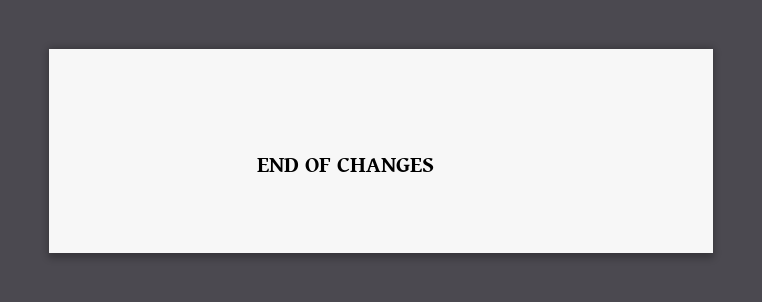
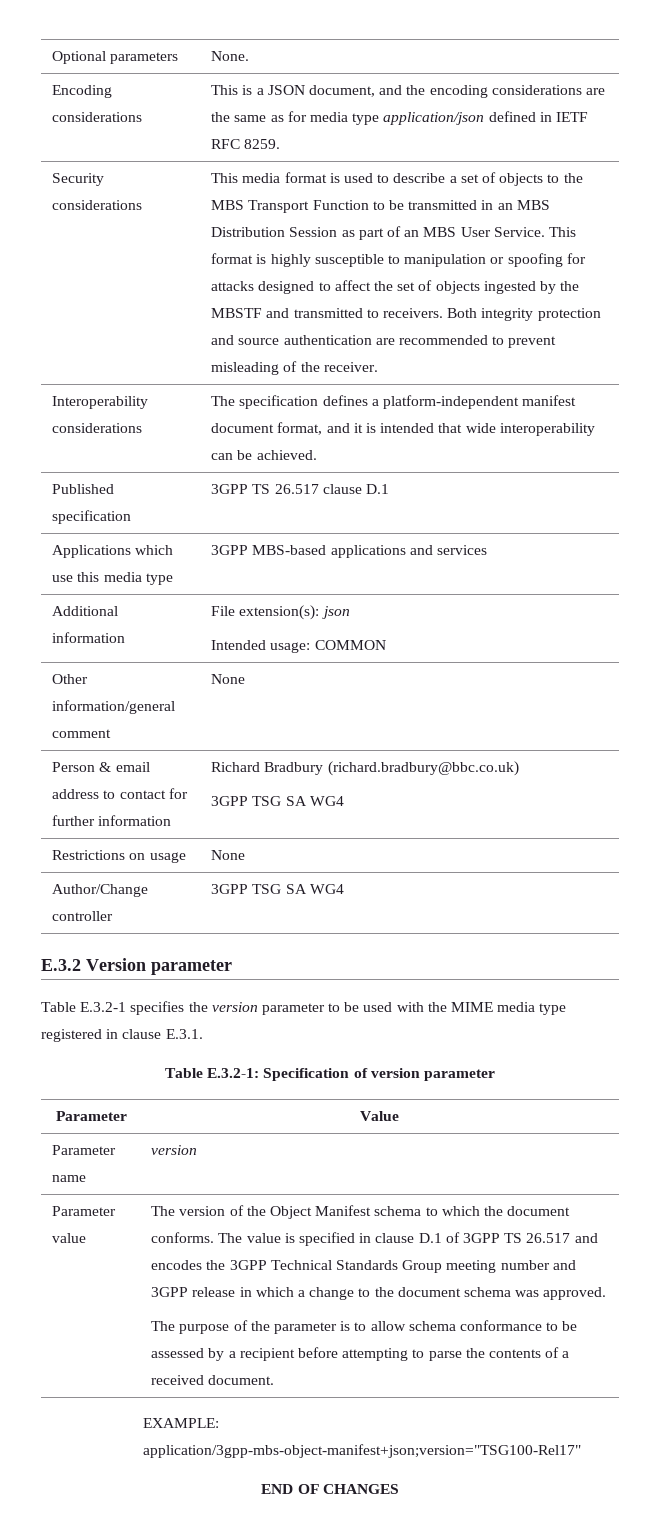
+ Optional parameters | None.
+ Encoding considerations | This is a JSON document, and the encoding considerations are the same as for media type application/json defined in IETF RFC 8259.
+ Security considerations | This media format is used to describe a set of objects to the MBS Transport Function to be transmitted in an MBS Distribution Session as part of an MBS User Service. This format is highly susceptible to manipulation or spoofing for attacks designed to affect the set of objects ingested by the MBSTF and transmitted to receivers. Both integrity protection and source authentication are recommended to prevent misleading of the receiver.
+ Interoperability considerations | The specification defines a platform-independent manifest document format, and it is intended that wide interoperability can be achieved.
+ Published specification | 3GPP TS 26.517 clause D.1
+ Applications which use this media type | 3GPP MBS-based applications and services
+ Additional information | File extension(s): json
+ Intended usage: COMMON
+ Other information/general comment | None
+ Person & email address to contact for further information | Richard Bradbury (richard.bradbury@bbc.co.uk)
+ 3GPP TSG SA WG4
+ Restrictions on usage | None
+ Author/Change controller | 3GPP TSG SA WG4
+ E.3.2 Version parameter
+ Table E.3.2-1 specifies the version parameter to be used with the MIME media type registered in clause E.3.1.
+ Table E.3.2-1: Specification of version parameter
+ Parameter | Value
+ Parameter name | version
+ Parameter value | The version of the Object Manifest schema to which the document conforms. The value is specified in clause D.1 of 3GPP TS 26.517 and encodes the 3GPP Technical Standards Group meeting number and 3GPP release in which a change to the document schema was approved.
+ The purpose of the parameter is to allow schema conformance to be assessed by a recipient before attempting to parse the contents of a received document.
+ EXAMPLE: application/3gpp-mbs-object-manifest+json;version="TSG100-Rel17"

